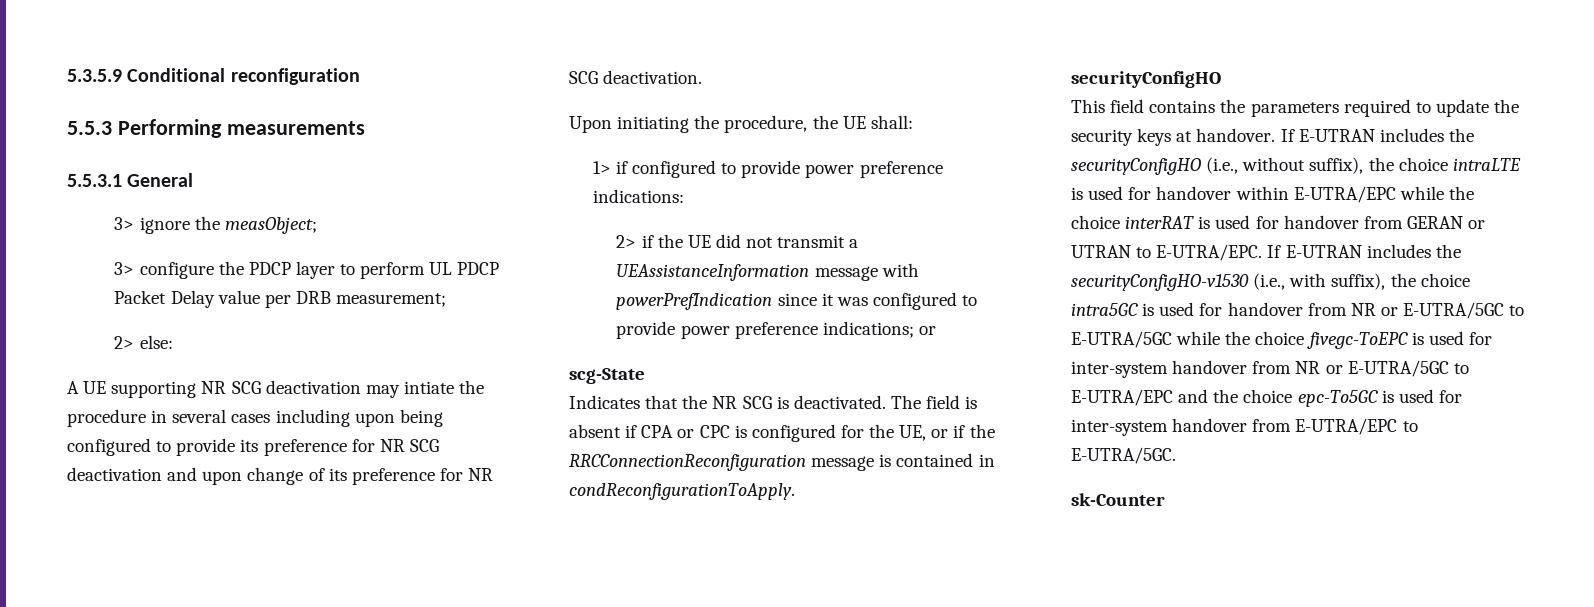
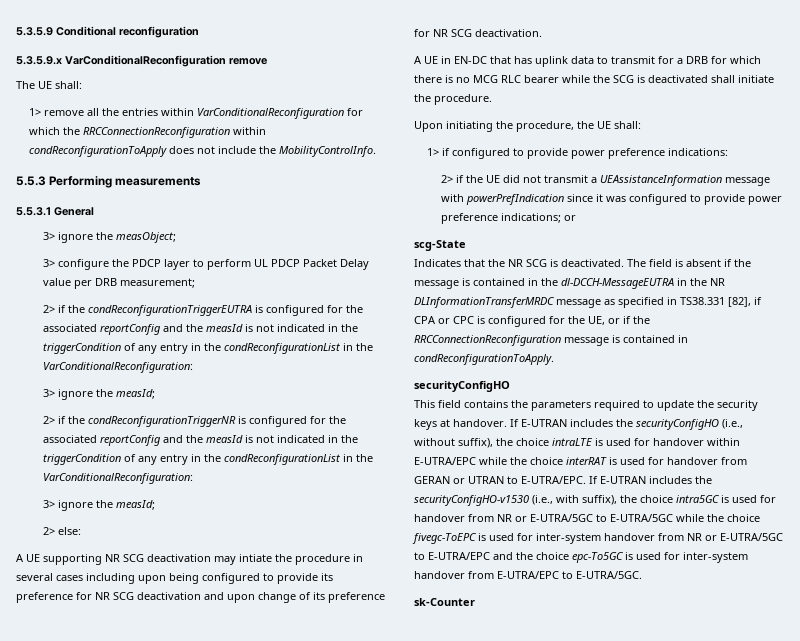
+ 5.3.5.9.x VarConditionalReconfiguration remove
+ The UE shall:
+ 1> remove all the entries within VarConditionalReconfiguration for which the RRCConnectionReconfiguration within condReconfigurationToApply does not include the MobilityControlInfo.
+ 2> if the condReconfigurationTriggerEUTRA is configured for the associated reportConfig and the measId is not indicated in the triggerCondition of any entry in the condReconfigurationList in the VarConditionalReconfiguration:
+ 3> ignore the measId;
+ 2> if the condReconfigurationTriggerNR is configured for the associated reportConfig and the measId is not indicated in the triggerCondition of any entry in the condReconfigurationList in the VarConditionalReconfiguration:
+ 3> ignore the measId;
+ A UE in EN-DC that has uplink data to transmit for a DRB for which there is no MCG RLC bearer while the SCG is deactivated shall initiate the procedure.
- The field is absent if CPA or CPC is configured for the UE, or if the RRCConnectionReconfiguration message is contained in condReconfigurationToApply.
+ The field is absent if the message is contained in the dl-DCCH-MessageEUTRA in the NR DLInformationTransferMRDC message as specified in TS38.331 [82], if CPA or CPC is configured for the UE, or if the RRCConnectionReconfiguration message is contained in condReconfigurationToApply.

